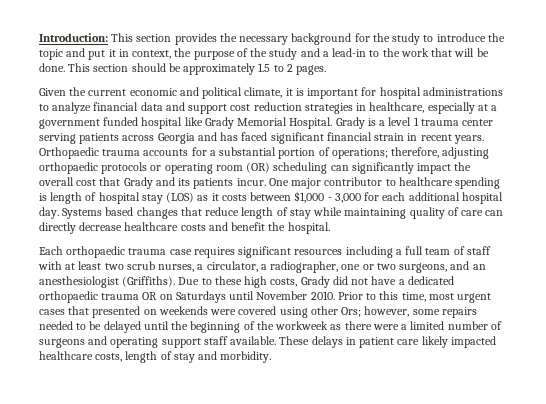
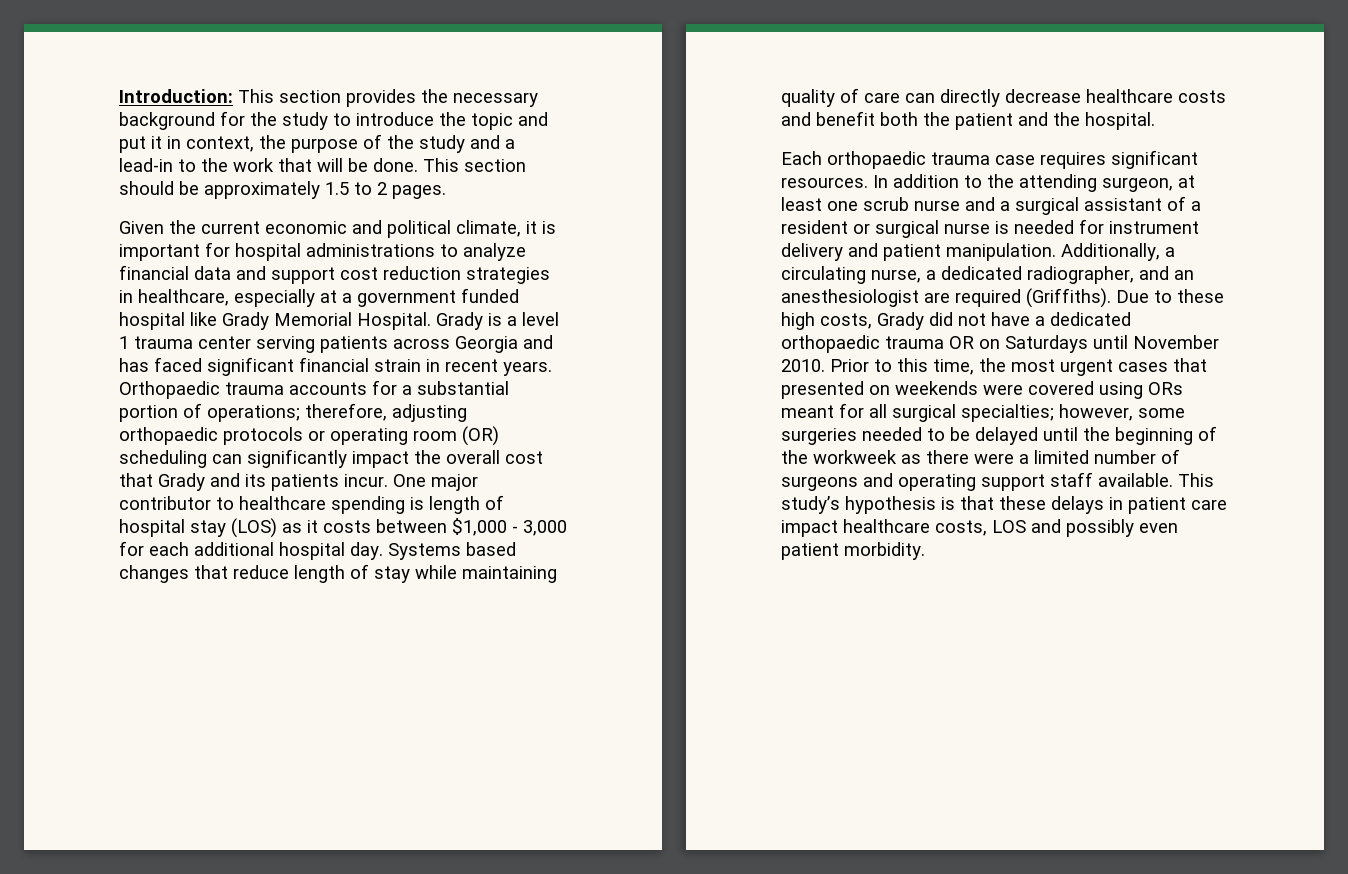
- Systems based changes that reduce length of stay while maintaining quality of care can directly decrease healthcare costs and benefit the hospital.
+ Systems based changes that reduce length of stay while maintaining quality of care can directly decrease healthcare costs and benefit both the patient and the hospital.
- Each orthopaedic trauma case requires significant resources including a full team of staff with at least two scrub nurses, a circulator, a radiographer, one or two surgeons, and an anesthesiologist (Griffiths).
+ Each orthopaedic trauma case requires significant resources. In addition to the attending surgeon, at least one scrub nurse and a surgical assistant of a resident or surgical nurse is needed for instrument delivery and patient manipulation. Additionally, a circulating nurse, a dedicated radiographer, and an anesthesiologist are required (Griffiths).
- Prior to this time, most urgent cases that presented on weekends were covered using other Ors; however, some repairs needed to be delayed until the beginning of the workweek as there were a limited number of surgeons and operating support staff available.
+ Prior to this time, the most urgent cases that presented on weekends were covered using ORs meant for all surgical specialties; however, some surgeries needed to be delayed until the beginning of the workweek as there were a limited number of surgeons and operating support staff available.
- These delays in patient care likely impacted healthcare costs, length of stay and morbidity.
+ This study’s hypothesis is that these delays in patient care impact healthcare costs, LOS and possibly even patient morbidity.

